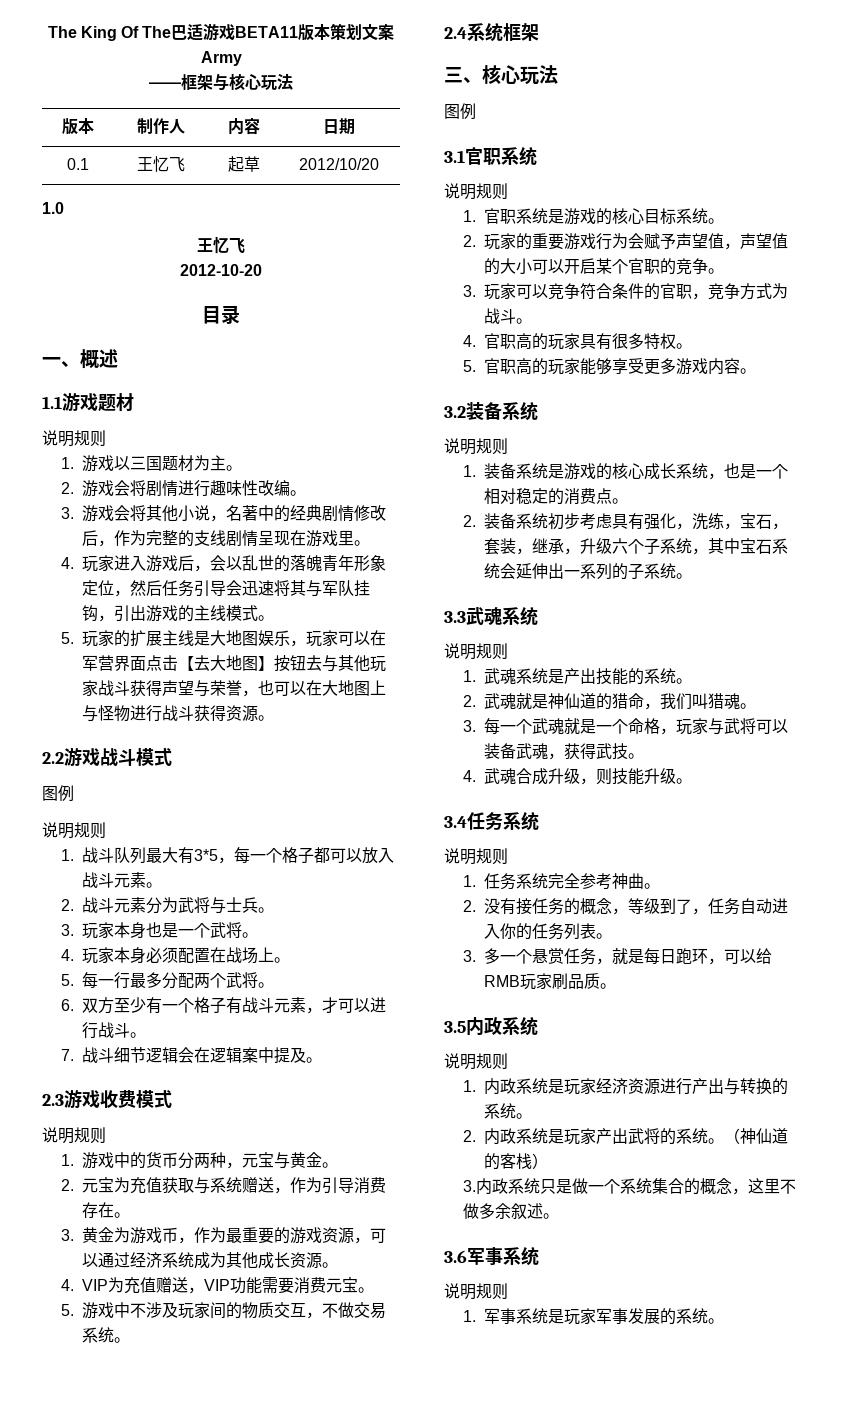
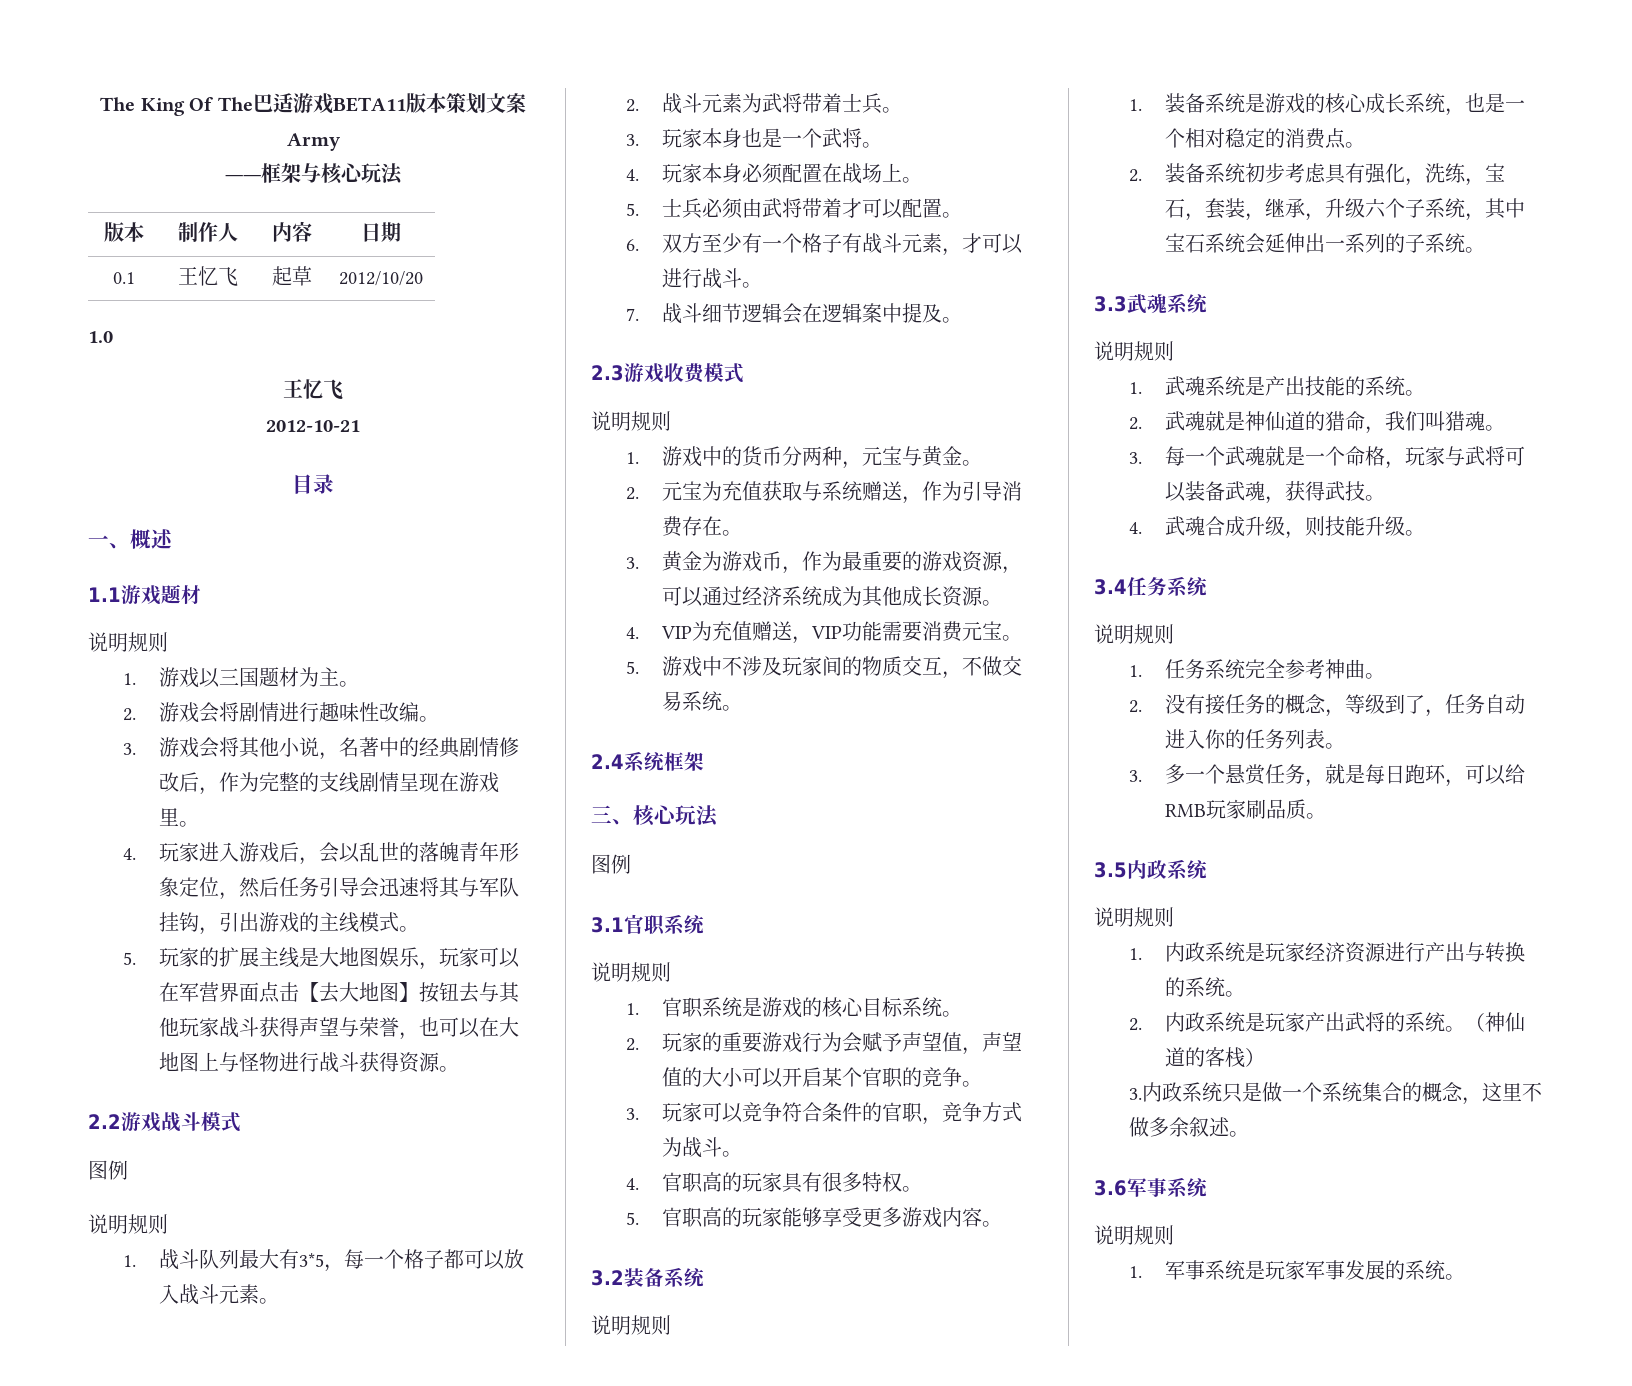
- 2012-10-20
+ 2012-10-21
- 2.战斗元素分为武将与士兵。
+ 2.战斗元素为武将带着士兵。
- 5.每一行最多分配两个武将。
+ 5.士兵必须由武将带着才可以配置。

